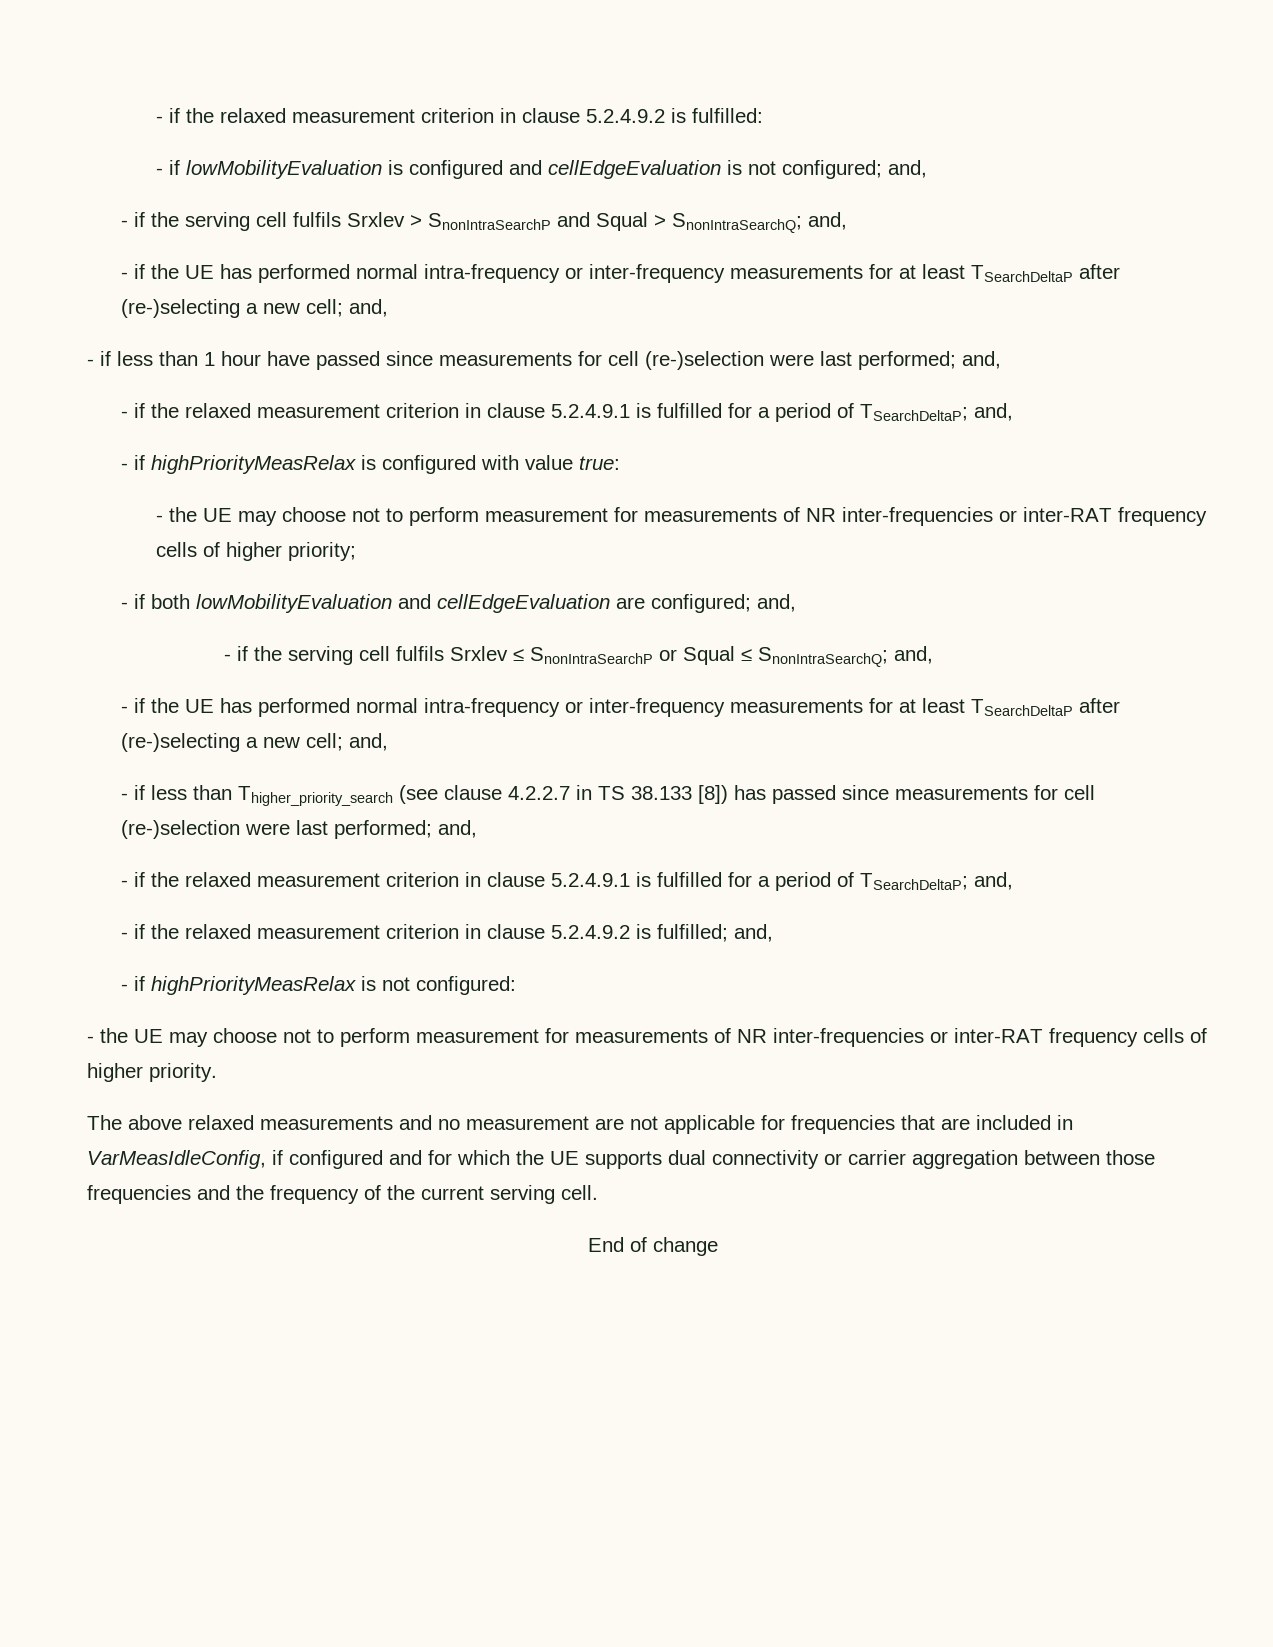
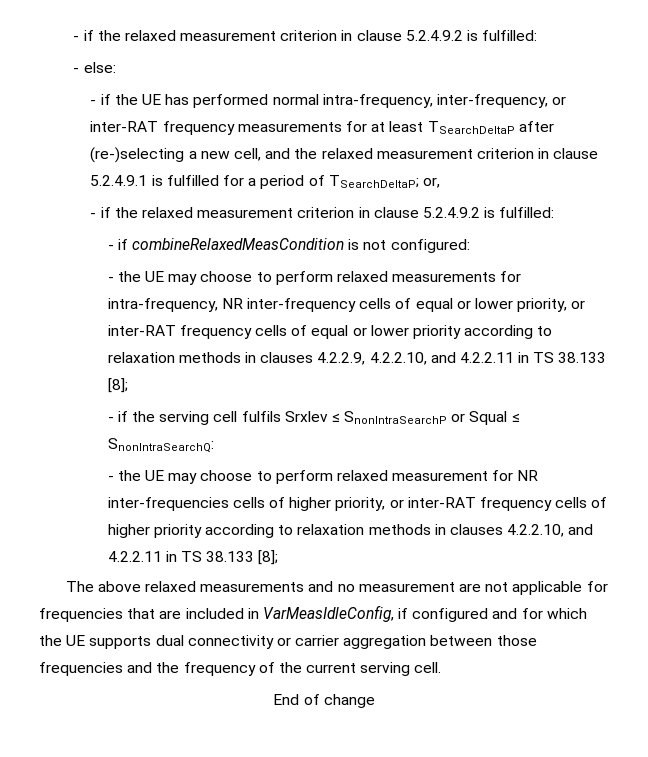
- - if lowMobilityEvaluation is configured and cellEdgeEvaluation is not configured; and,
- - if the serving cell fulfils Srxlev > SnonIntraSearchP and Squal > SnonIntraSearchQ; and,
- - if the UE has performed normal intra-frequency or inter-frequency measurements for at least TSearchDeltaP after (re-)selecting a new cell; and,
- - if less than 1 hour have passed since measurements for cell (re-)selection were last performed; and,
- - if the relaxed measurement criterion in clause 5.2.4.9.1 is fulfilled for a period of TSearchDeltaP; and,
- - if highPriorityMeasRelax is configured with value true:
- - the UE may choose not to perform measurement for measurements of NR inter-frequencies or inter-RAT frequency cells of higher priority;
- - if both lowMobilityEvaluation and cellEdgeEvaluation are configured; and,
+ - else:
+ - if the UE has performed normal intra-frequency, inter-frequency, or inter-RAT frequency measurements for at least TSearchDeltaP after (re-)selecting a new cell, and the relaxed measurement criterion in clause 5.2.4.9.1 is fulfilled for a period of TSearchDeltaP; or,
+ - if the relaxed measurement criterion in clause 5.2.4.9.2 is fulfilled:
+ - if combineRelaxedMeasCondition is not configured:
+ - the UE may choose to perform relaxed measurements for intra-frequency, NR inter-frequency cells of equal or lower priority, or inter-RAT frequency cells of equal or lower priority according to relaxation methods in clauses 4.2.2.9, 4.2.2.10, and 4.2.2.11 in TS 38.133 [8];
- - if the serving cell fulfils Srxlev ≤ SnonIntraSearchP or Squal ≤ SnonIntraSearchQ; and,
- - if the UE has performed normal intra-frequency or inter-frequency measurements for at least TSearchDeltaP after (re-)selecting a new cell; and,
- - if less than Thigher_priority_search (see clause 4.2.2.7 in TS 38.133 [8]) has passed since measurements for cell (re-)selection were last performed; and,
- - if the relaxed measurement criterion in clause 5.2.4.9.1 is fulfilled for a period of TSearchDeltaP; and,
- - if the relaxed measurement criterion in clause 5.2.4.9.2 is fulfilled; and,
- - if highPriorityMeasRelax is not configured:
- - the UE may choose not to perform measurement for measurements of NR inter-frequencies or inter-RAT frequency cells of higher priority.
+ - if the serving cell fulfils Srxlev ≤ SnonIntraSearchP or Squal ≤ SnonIntraSearchQ:
+ - the UE may choose to perform relaxed measurement for NR inter-frequencies cells of higher priority, or inter-RAT frequency cells of higher priority according to relaxation methods in clauses 4.2.2.10, and 4.2.2.11 in TS 38.133 [8];

